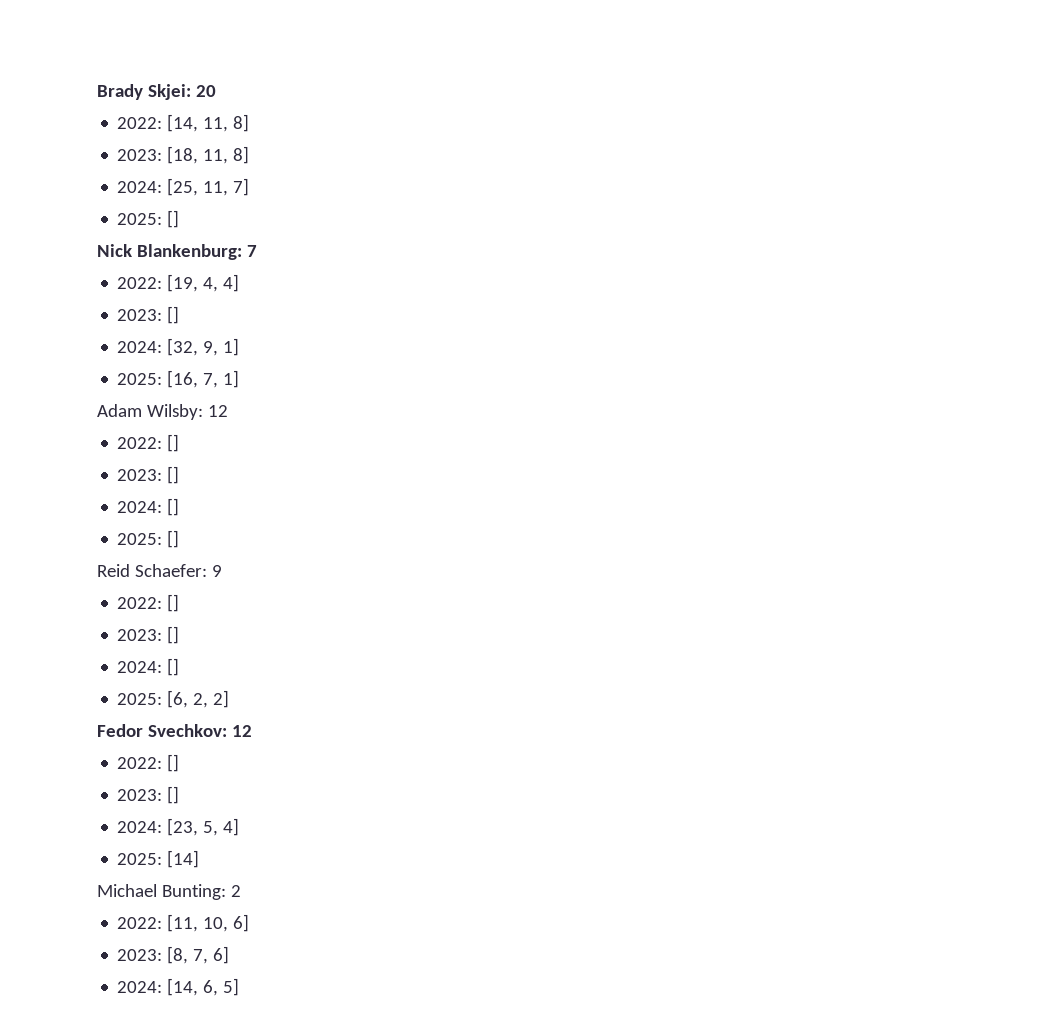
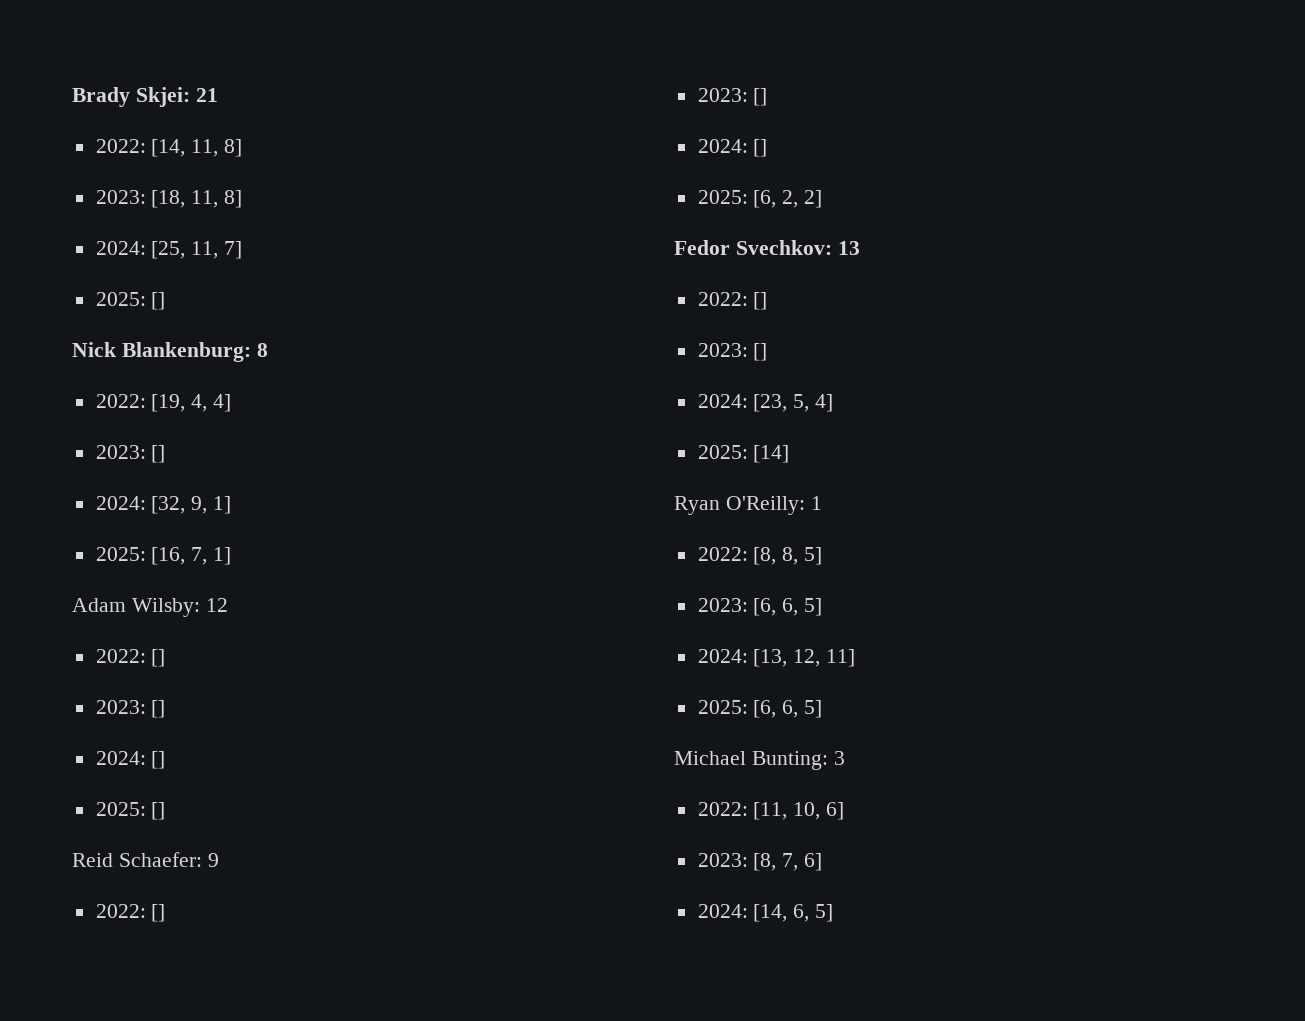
- Brady Skjei: 20
+ Brady Skjei: 21
- Nick Blankenburg: 7
+ Nick Blankenburg: 8
- Fedor Svechkov: 12
+ Fedor Svechkov: 13
+ Ryan O'Reilly: 1
+ 2022: [8, 8, 5]
+ 2023: [6, 6, 5]
+ 2024: [13, 12, 11]
+ 2025: [6, 6, 5]
- Michael Bunting: 2
+ Michael Bunting: 3

